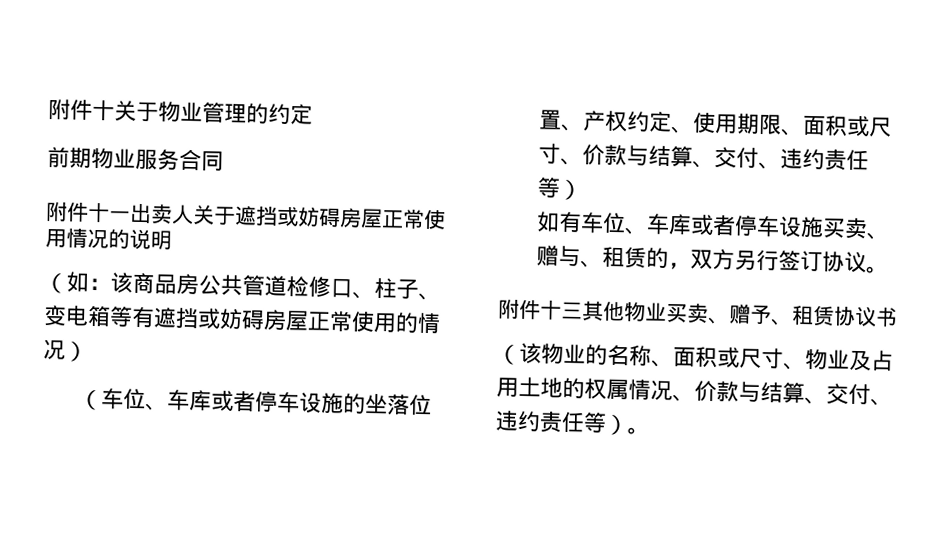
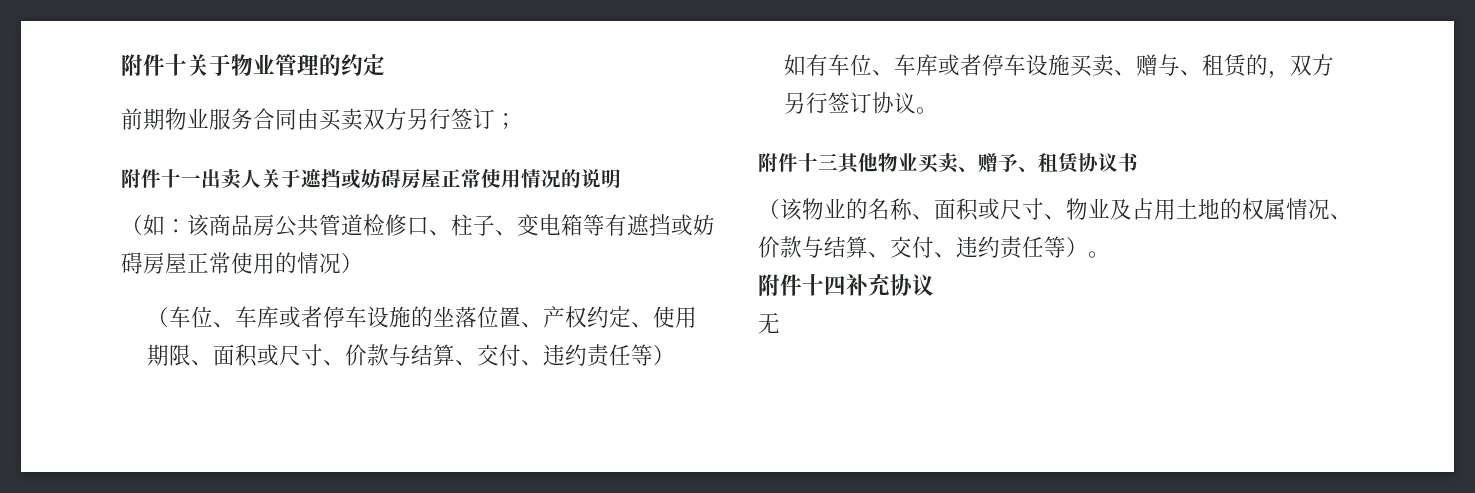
- 前期物业服务合同
+ 前期物业服务合同由买卖双方另行签订；
+ 附件十四补充协议
+ 无

